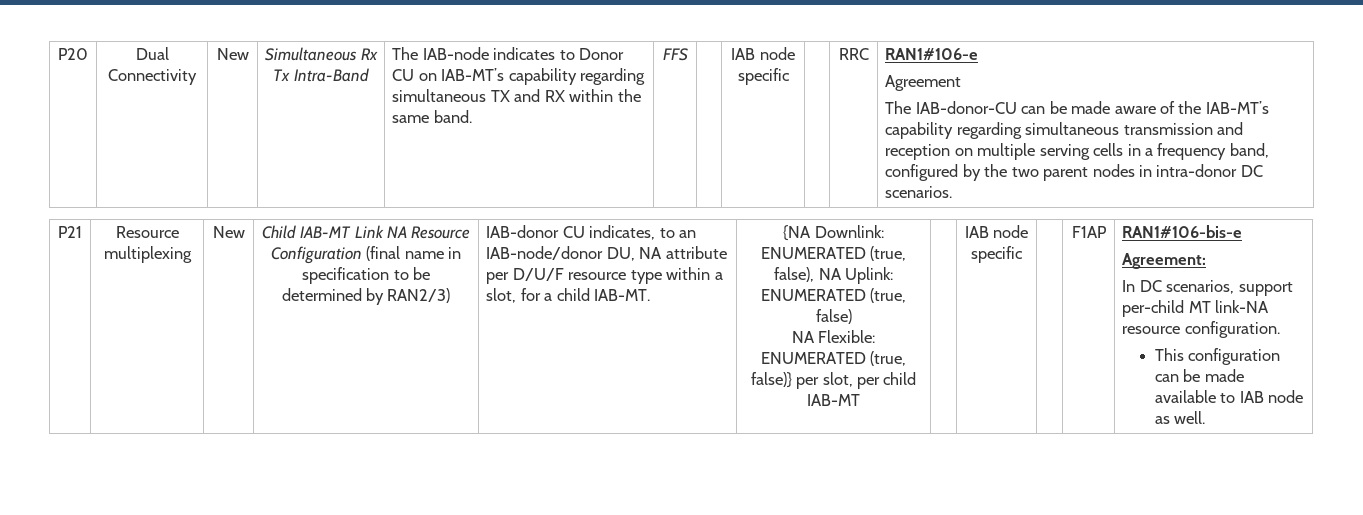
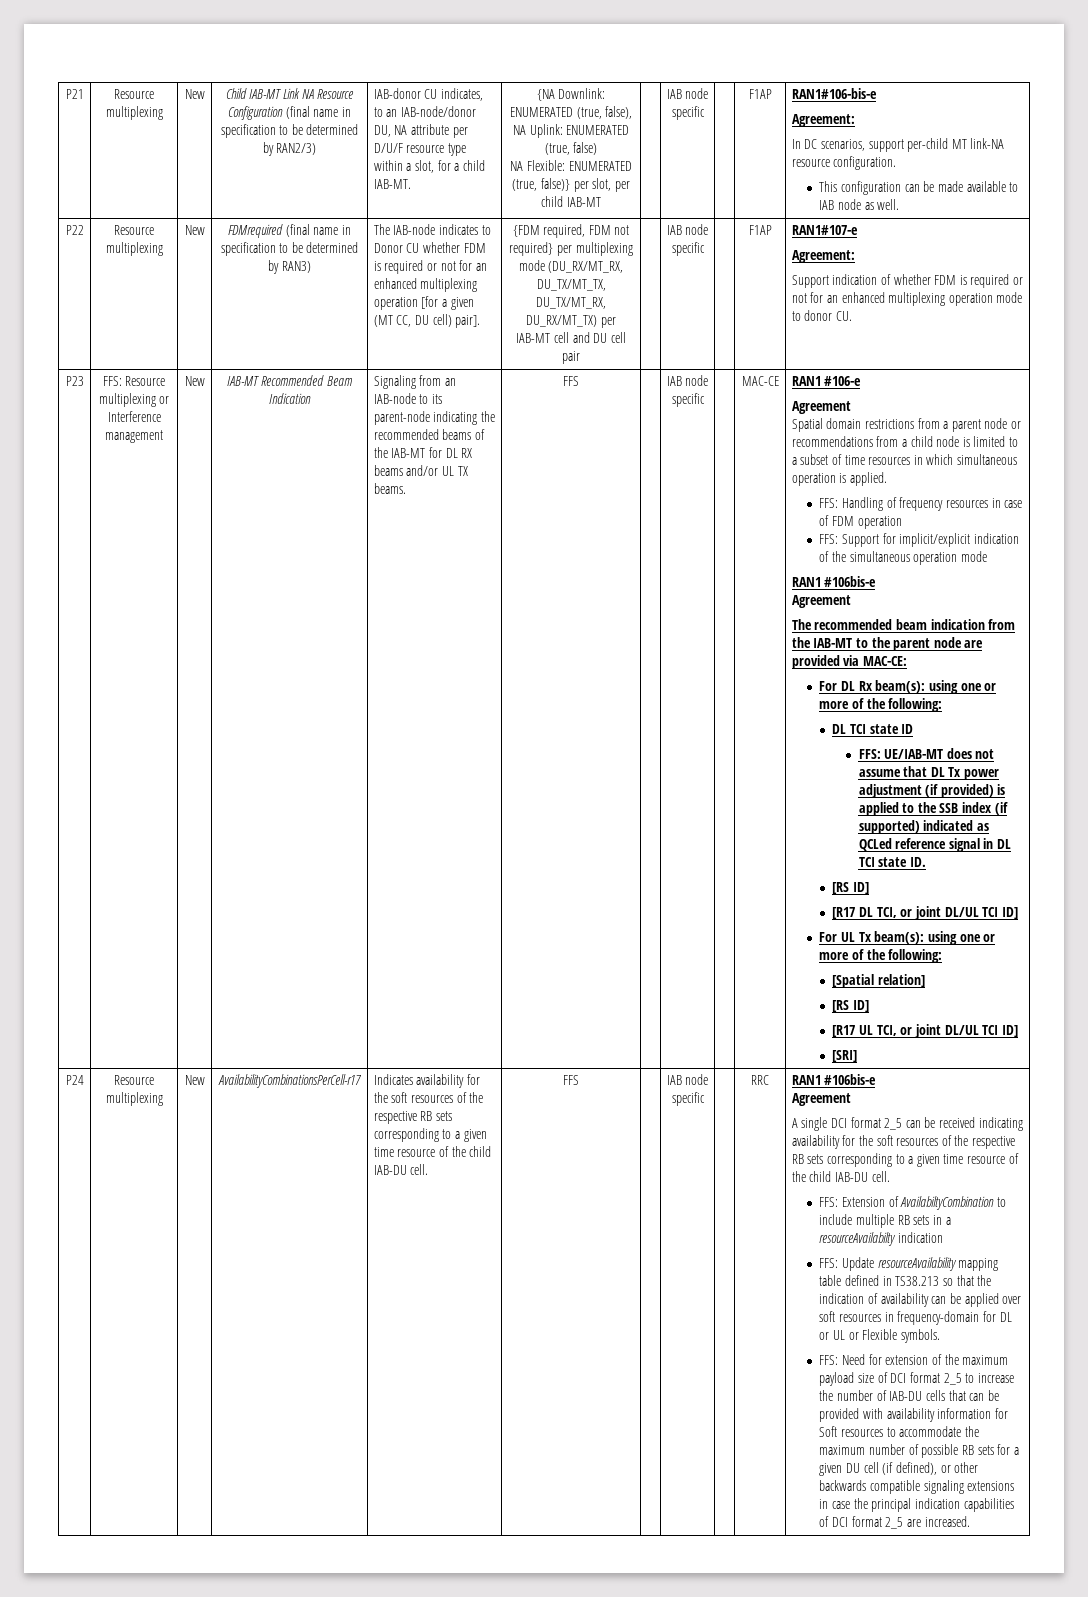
- P20 | Dual Connectivity | New | Simultaneous Rx Tx Intra-Band | The IAB-node indicates to Donor CU on IAB-MT’s capability regarding simultaneous TX and RX within the same band. | FFS | | IAB node specific | | RRC | RAN1#106-e
- Agreement
- The IAB-donor-CU can be made aware of the IAB-MT’s capability regarding simultaneous transmission and reception on multiple serving cells in a frequency band, configured by the two parent nodes in intra-donor DC scenarios.
+ P22 | Resource multiplexing | New | FDMrequired (final name in specification to be determined by RAN3) | The IAB-node indicates to Donor CU whether FDM is required or not for an enhanced multiplexing operation [for a given (MT CC, DU cell) pair]. | {FDM required, FDM not required} per multiplexing mode (DU_RX/MT_RX, DU_TX/MT_TX, DU_TX/MT_RX, DU_RX/MT_TX) per IAB-MT cell and DU cell pair | | IAB node specific | | F1AP | RAN1#107-e
+ Agreement:
+ Support indication of whether FDM is required or not for an enhanced multiplexing operation mode to donor CU.
+ P23 | FFS: Resource multiplexing or Interference management | New | IAB-MT Recommended Beam Indication | Signaling from an IAB-node to its parent-node indicating the recommended beams of the IAB-MT for DL RX beams and/or UL TX beams. | FFS | | IAB node specific | | MAC-CE | RAN1 #106-e
+ Agreement
+ Spatial domain restrictions from a parent node or recommendations from a child node is limited to a subset of time resources in which simultaneous operation is applied.
+ FFS: Handling of frequency resources in case of FDM operation
+ FFS: Support for implicit/explicit indication of the simultaneous operation mode
+ RAN1 #106bis-e
+ Agreement
+ The recommended beam indication from the IAB-MT to the parent node are provided via MAC-CE:
+ For DL Rx beam(s): using one or more of the following:
+ DL TCI state ID
+ FFS: UE/IAB-MT does not assume that DL Tx power adjustment (if provided) is applied to the SSB index (if supported) indicated as QCLed reference signal in DL TCI state ID.
+ [RS ID]
+ [R17 DL TCI, or joint DL/UL TCI ID]
+ For UL Tx beam(s): using one or more of the following:
+ [Spatial relation]
+ [RS ID]
+ [R17 UL TCI, or joint DL/UL TCI ID]
+ [SRI]
+ P24 | Resource multiplexing | New | AvailabilityCombinationsPerCell-r17 | Indicates availability for the soft resources of the respective RB sets corresponding to a given time resource of the child IAB-DU cell. | FFS | | IAB node specific | | RRC | RAN1 #106bis-e
+ Agreement
+ A single DCI format 2_5 can be received indicating availability for the soft resources of the respective RB sets corresponding to a given time resource of the child IAB-DU cell.
+ FFS: Extension of AvailabiltyCombination to include multiple RB sets in a resourceAvailabilty indication
+ FFS: Update resourceAvailability mapping table defined in TS38.213 so that the indication of availability can be applied over soft resources in frequency-domain for DL or UL or Flexible symbols.
+ FFS: Need for extension of the maximum payload size of DCI format 2_5 to increase the number of IAB-DU cells that can be provided with availability information for Soft resources to accommodate the maximum number of possible RB sets for a given DU cell (if defined), or other backwards compatible signaling extensions in case the principal indication capabilities of DCI format 2_5 are increased.

